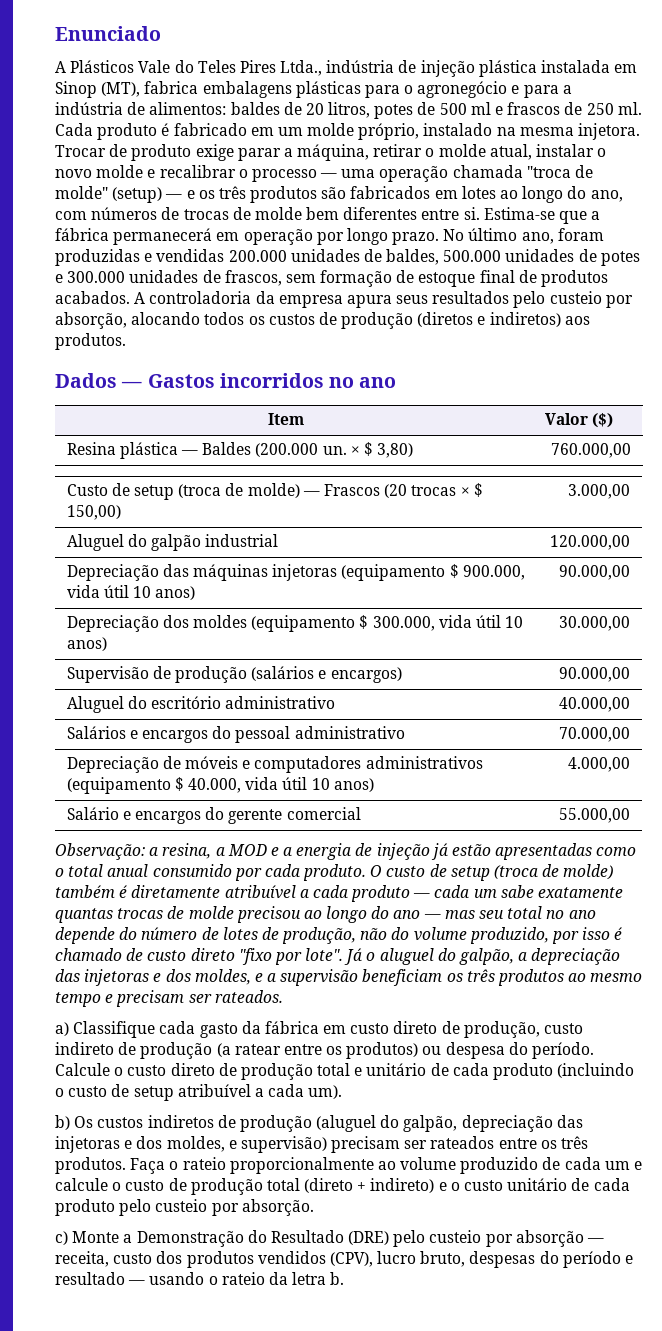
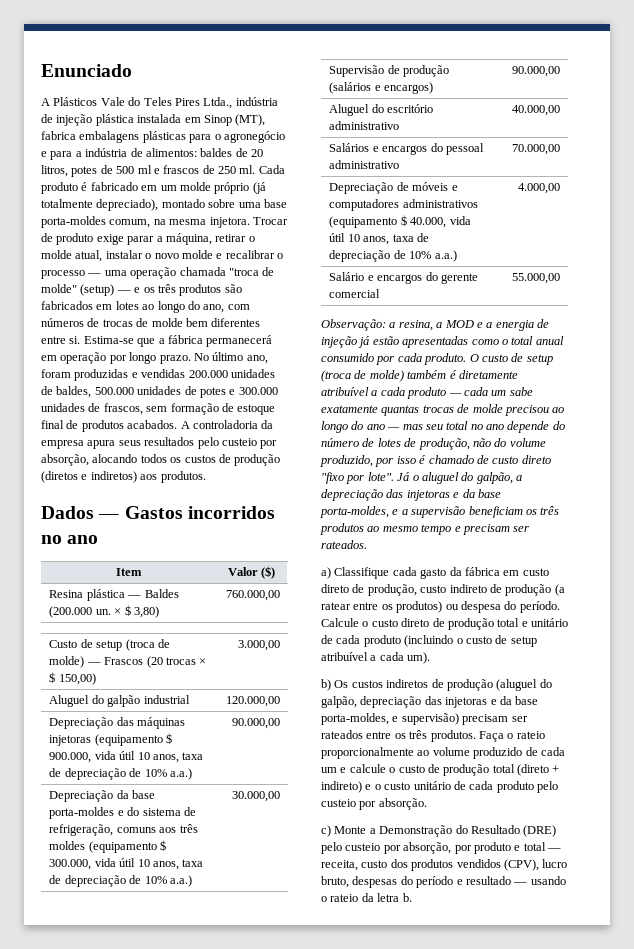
- Cada produto é fabricado em um molde próprio, instalado na mesma injetora.
+ Cada produto é fabricado em um molde próprio (já totalmente depreciado), montado sobre uma base porta-moldes comum, na mesma injetora.
- Depreciação das máquinas injetoras (equipamento $ 900.000, vida útil 10 anos) | 90.000,00
- Depreciação dos moldes (equipamento $ 300.000, vida útil 10 anos) | 30.000,00
+ Depreciação das máquinas injetoras (equipamento $ 900.000, vida útil 10 anos, taxa de depreciação de 10% a.a.) | 90.000,00
+ Depreciação da base porta-moldes e do sistema de refrigeração, comuns aos três moldes (equipamento $ 300.000, vida útil 10 anos, taxa de depreciação de 10% a.a.) | 30.000,00
- Depreciação de móveis e computadores administrativos (equipamento $ 40.000, vida útil 10 anos) | 4.000,00
+ Depreciação de móveis e computadores administrativos (equipamento $ 40.000, vida útil 10 anos, taxa de depreciação de 10% a.a.) | 4.000,00
- Já o aluguel do galpão, a depreciação das injetoras e dos moldes, e a supervisão beneficiam os três produtos ao mesmo tempo e precisam ser rateados.
+ Já o aluguel do galpão, a depreciação das injetoras e da base porta-moldes, e a supervisão beneficiam os três produtos ao mesmo tempo e precisam ser rateados.
- b) Os custos indiretos de produção (aluguel do galpão, depreciação das injetoras e dos moldes, e supervisão) precisam ser rateados entre os três produtos.
+ b) Os custos indiretos de produção (aluguel do galpão, depreciação das injetoras e da base porta-moldes, e supervisão) precisam ser rateados entre os três produtos.
- c) Monte a Demonstração do Resultado (DRE) pelo custeio por absorção — receita, custo dos produtos vendidos (CPV), lucro bruto, despesas do período e resultado — usando o rateio da letra b.
+ c) Monte a Demonstração do Resultado (DRE) pelo custeio por absorção, por produto e total — receita, custo dos produtos vendidos (CPV), lucro bruto, despesas do período e resultado — usando o rateio da letra b.

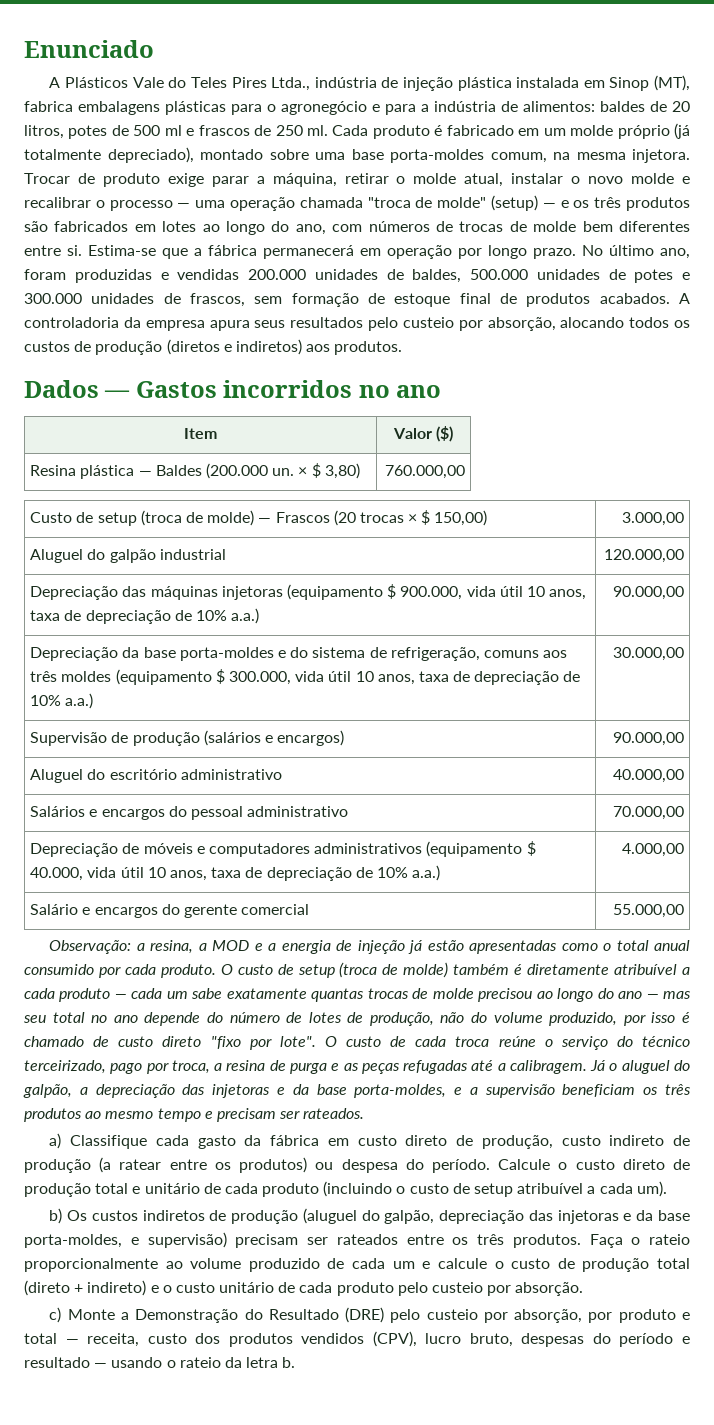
+ O custo de cada troca reúne o serviço do técnico terceirizado, pago por troca, a resina de purga e as peças refugadas até a calibragem.

